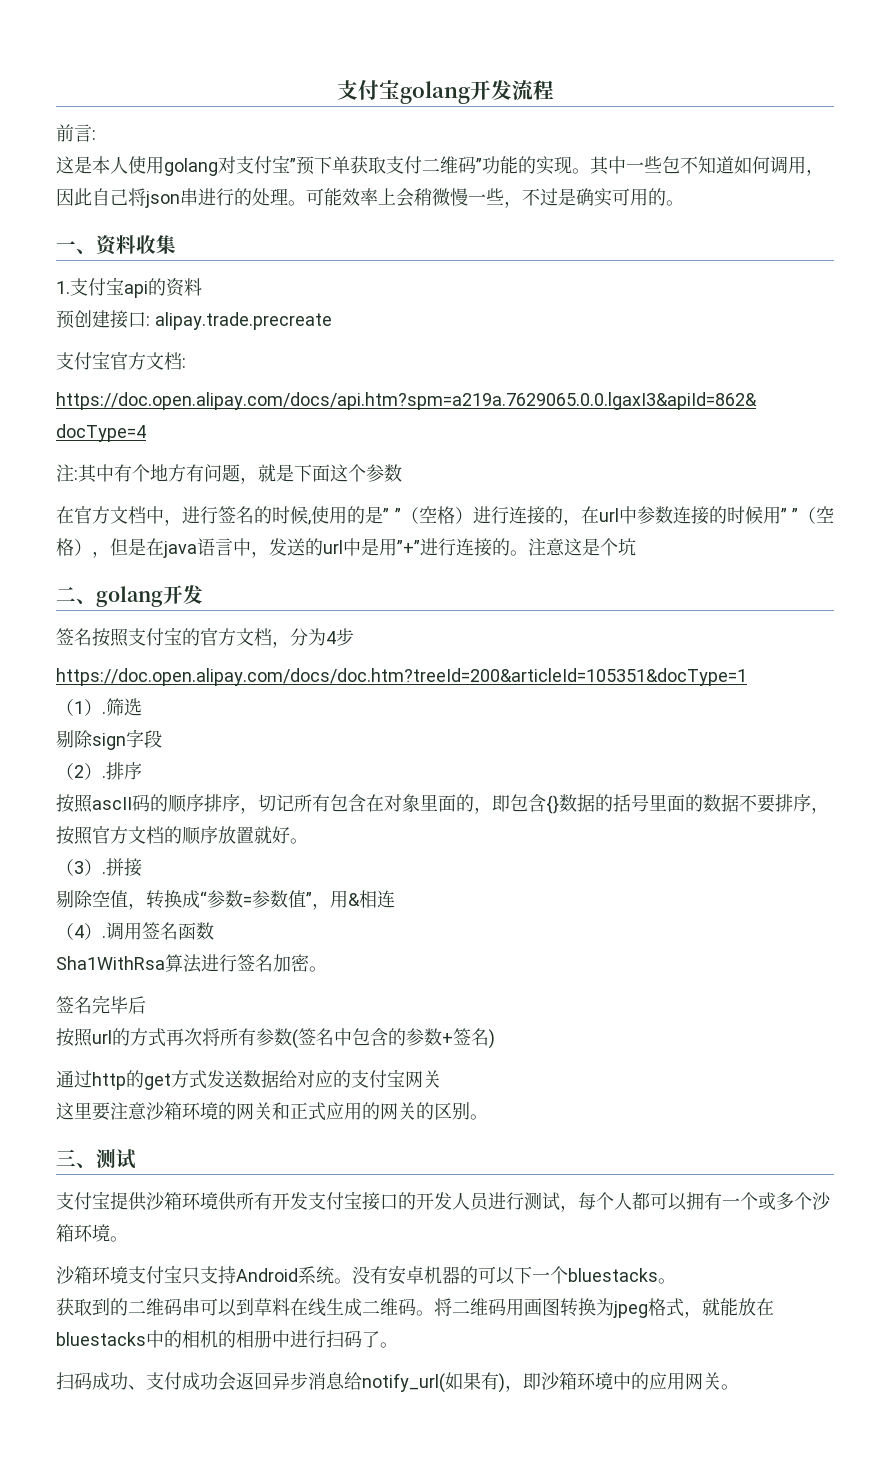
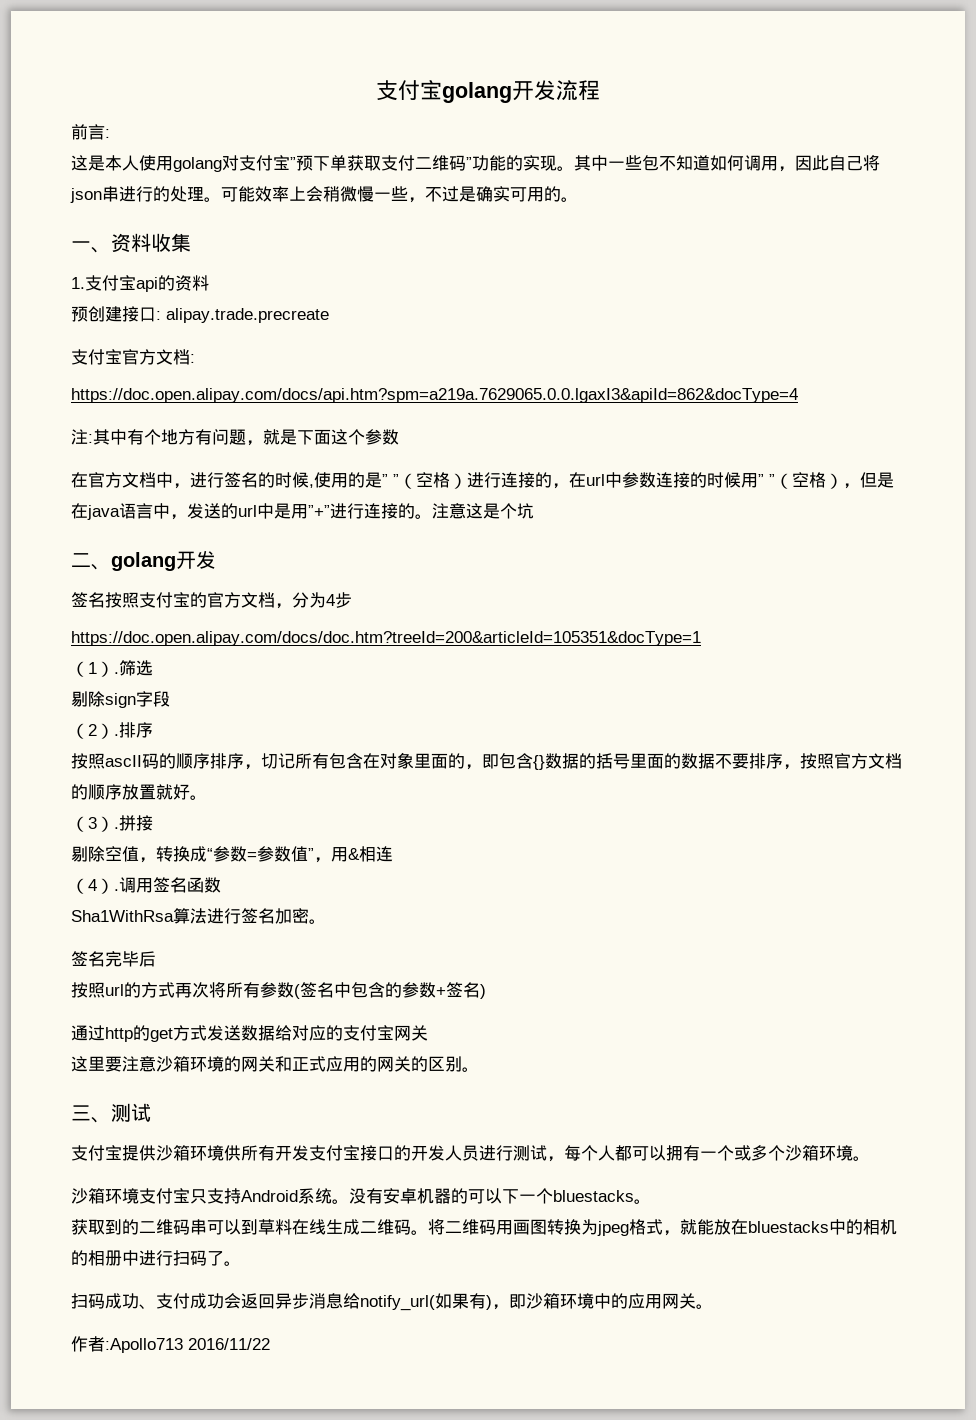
+ 作者:Apollo713 2016/11/22

